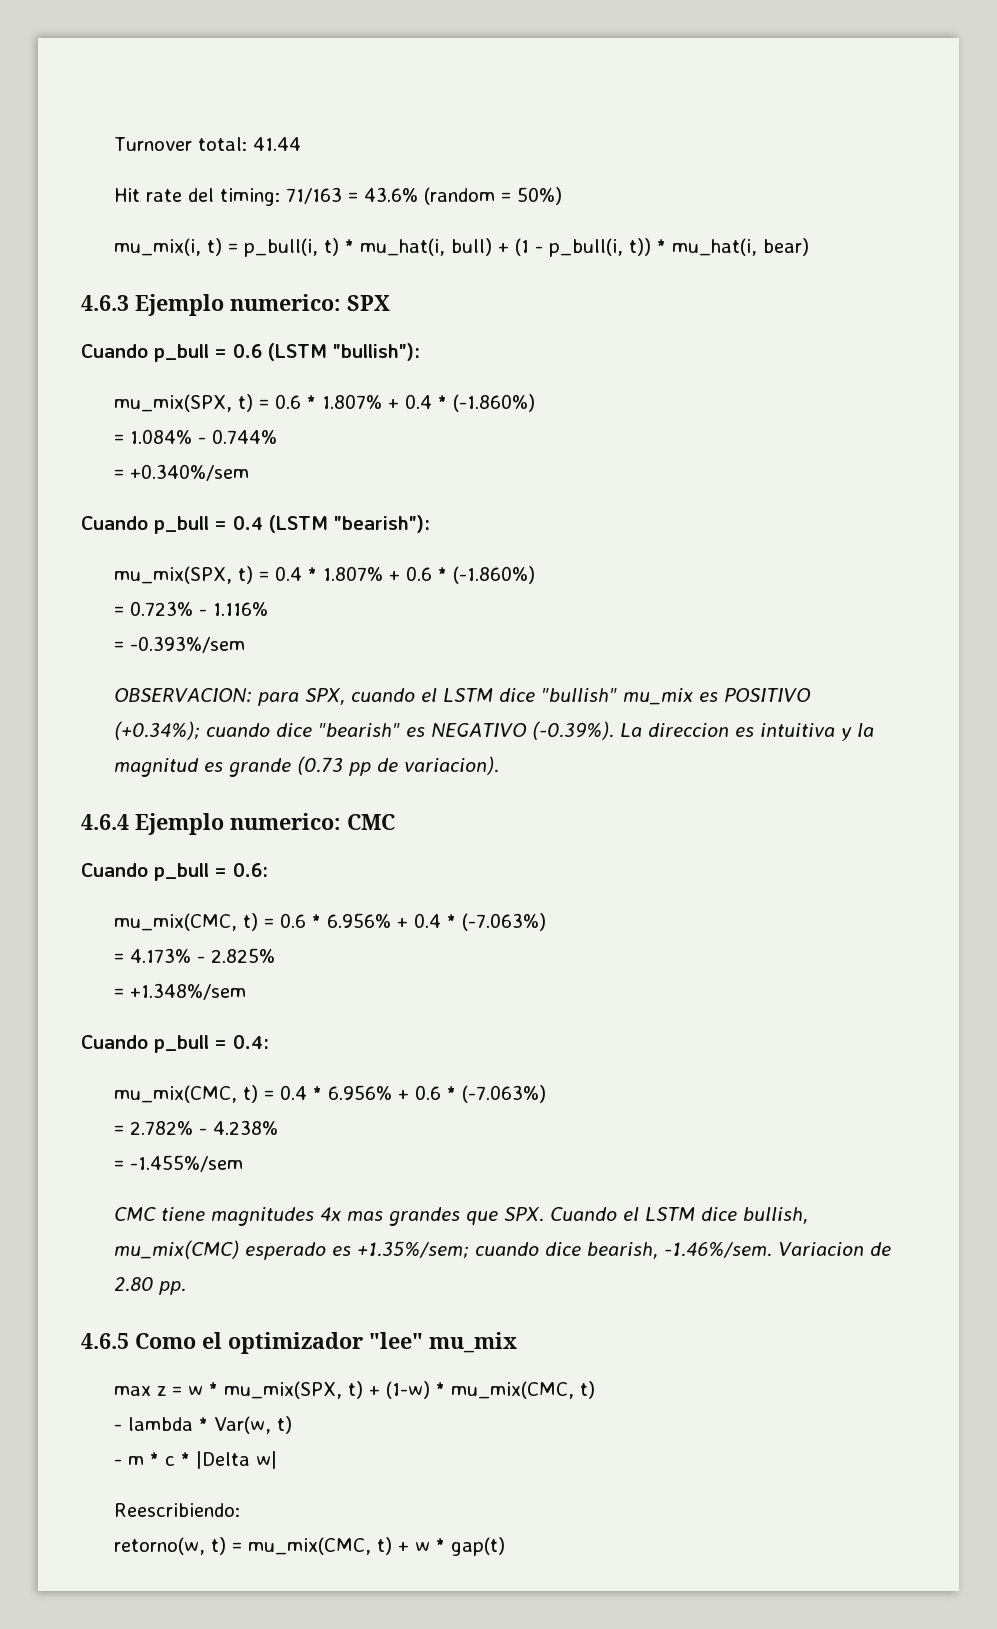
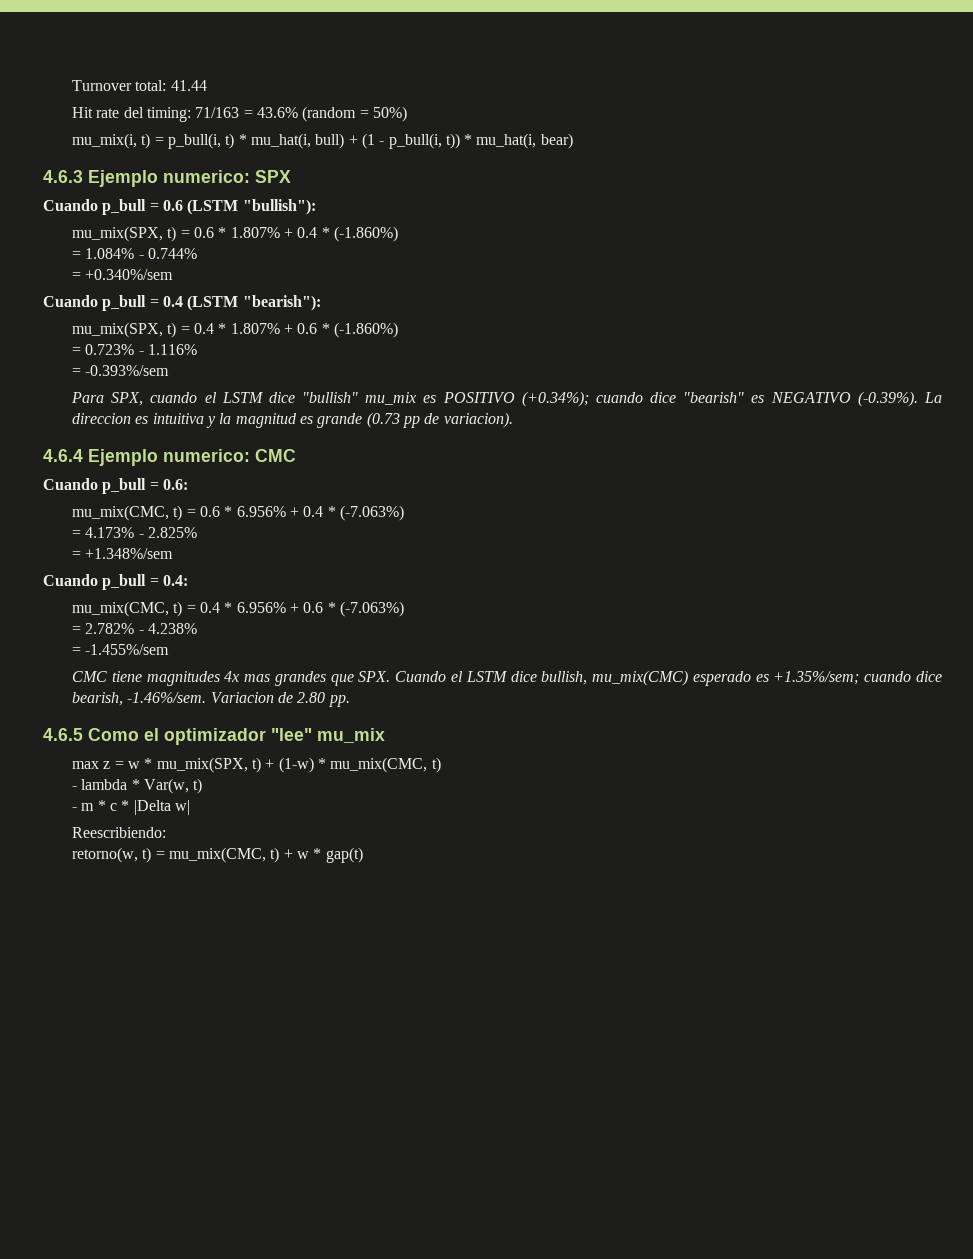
- OBSERVACION: para SPX, cuando el LSTM dice "bullish" mu_mix es POSITIVO (+0.34%); cuando dice "bearish" es NEGATIVO (-0.39%). La direccion es intuitiva y la magnitud es grande (0.73 pp de variacion).
+ Para SPX, cuando el LSTM dice "bullish" mu_mix es POSITIVO (+0.34%); cuando dice "bearish" es NEGATIVO (-0.39%). La direccion es intuitiva y la magnitud es grande (0.73 pp de variacion).

